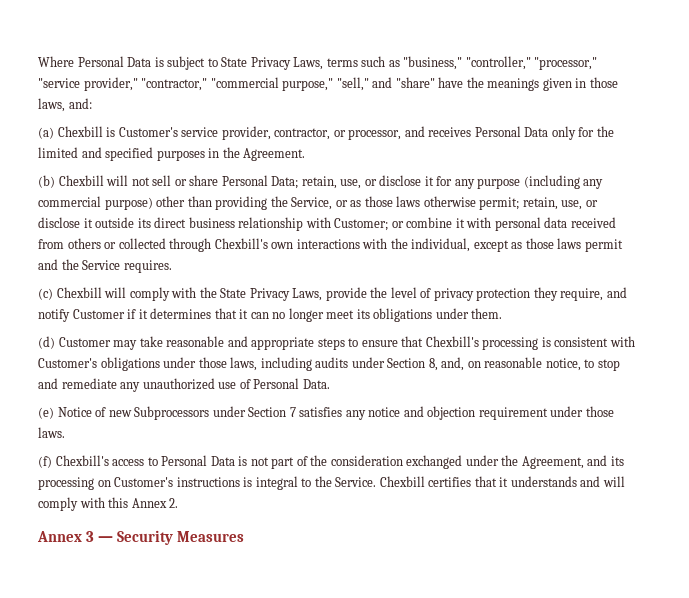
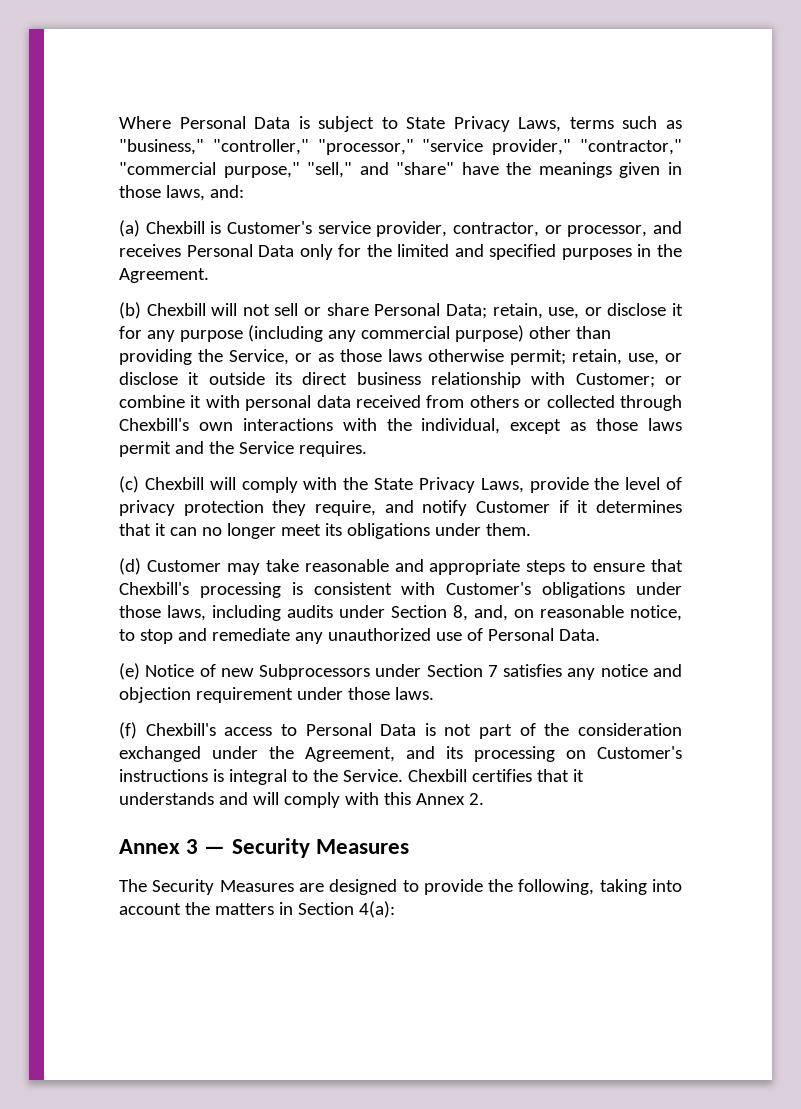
+ The Security Measures are designed to provide the following, taking into account the matters in Section 4(a):

